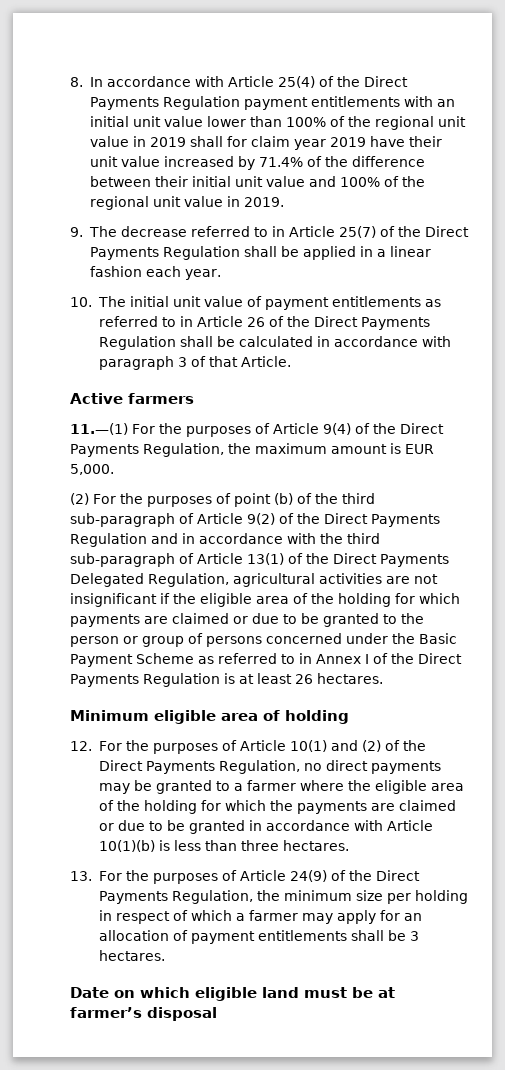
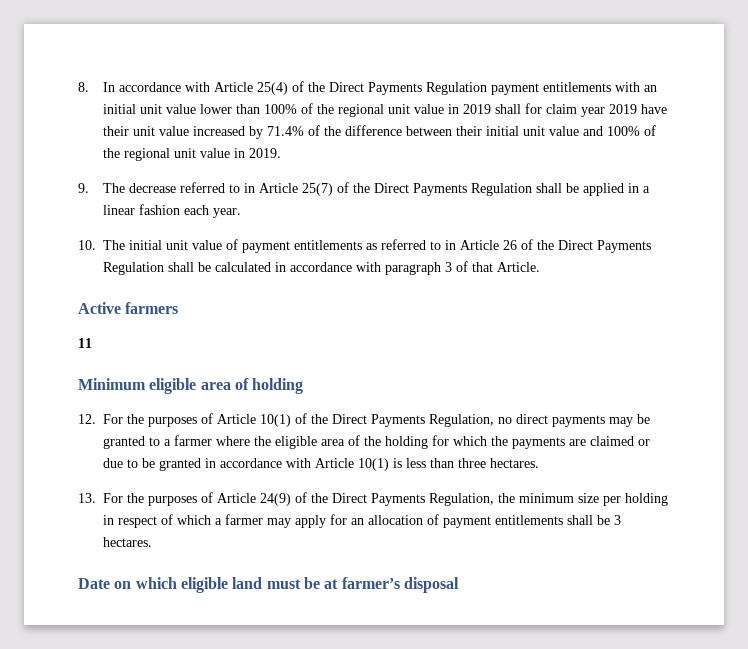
- 11.—(1) For the purposes of Article 9(4) of the Direct Payments Regulation, the maximum amount is EUR 5,000.
- (2) For the purposes of point (b) of the third sub-paragraph of Article 9(2) of the Direct Payments Regulation and in accordance with the third sub-paragraph of Article 13(1) of the Direct Payments Delegated Regulation, agricultural activities are not insignificant if the eligible area of the holding for which payments are claimed or due to be granted to the person or group of persons concerned under the Basic Payment Scheme as referred to in Annex I of the Direct Payments Regulation is at least 26 hectares.
+ 11
- 12. For the purposes of Article 10(1) and (2) of the Direct Payments Regulation, no direct payments may be granted to a farmer where the eligible area of the holding for which the payments are claimed or due to be granted in accordance with Article 10(1)(b) is less than three hectares.
+ 12. For the purposes of Article 10(1) of the Direct Payments Regulation, no direct payments may be granted to a farmer where the eligible area of the holding for which the payments are claimed or due to be granted in accordance with Article 10(1) is less than three hectares.

